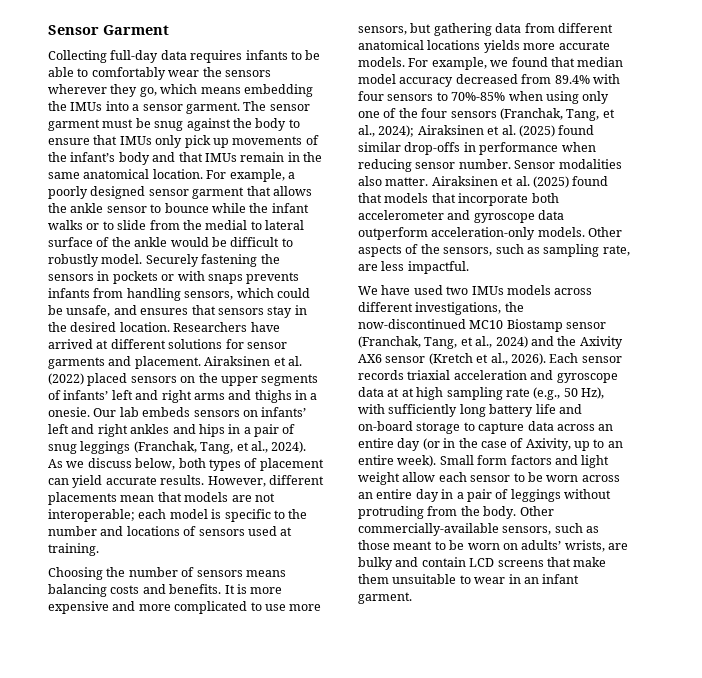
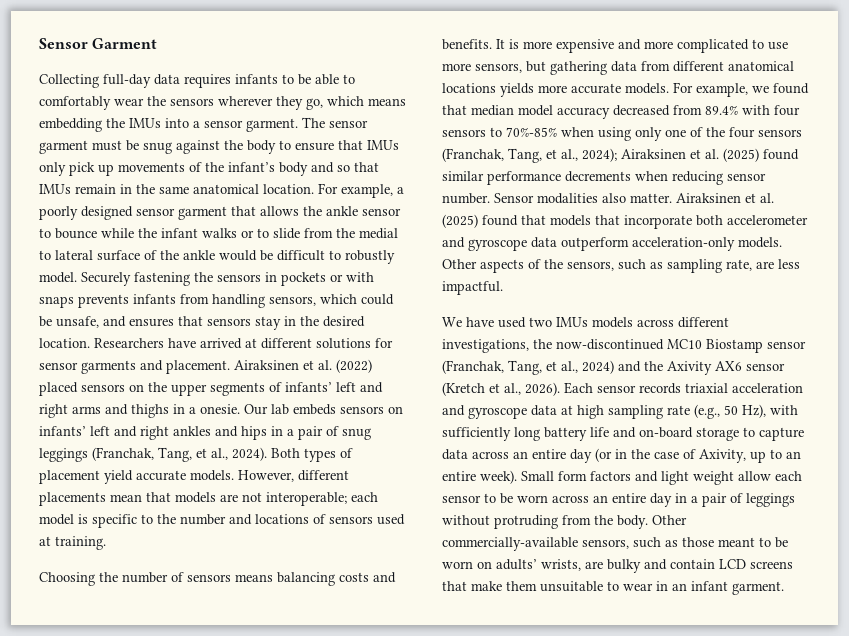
- The sensor garment must be snug against the body to ensure that IMUs only pick up movements of the infant’s body and that IMUs remain in the same anatomical location.
+ The sensor garment must be snug against the body to ensure that IMUs only pick up movements of the infant’s body and so that IMUs remain in the same anatomical location.
- As we discuss below, both types of placement can yield accurate results.
+ Both types of placement yield accurate models.
- For example, we found that median model accuracy decreased from 89.4% with four sensors to 70%-85% when using only one of the four sensors (Franchak, Tang, et al., 2024); Airaksinen et al. (2025) found similar drop-offs in performance when reducing sensor number.
+ For example, we found that median model accuracy decreased from 89.4% with four sensors to 70%-85% when using only one of the four sensors (Franchak, Tang, et al., 2024); Airaksinen et al. (2025) found similar performance decrements when reducing sensor number.
- Each sensor records triaxial acceleration and gyroscope data at at high sampling rate (e.g., 50 Hz), with sufficiently long battery life and on-board storage to capture data across an entire day (or in the case of Axivity, up to an entire week).
+ Each sensor records triaxial acceleration and gyroscope data at high sampling rate (e.g., 50 Hz), with sufficiently long battery life and on-board storage to capture data across an entire day (or in the case of Axivity, up to an entire week).

